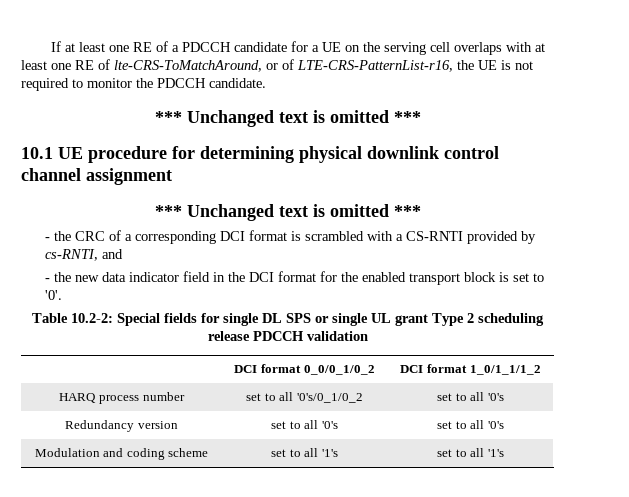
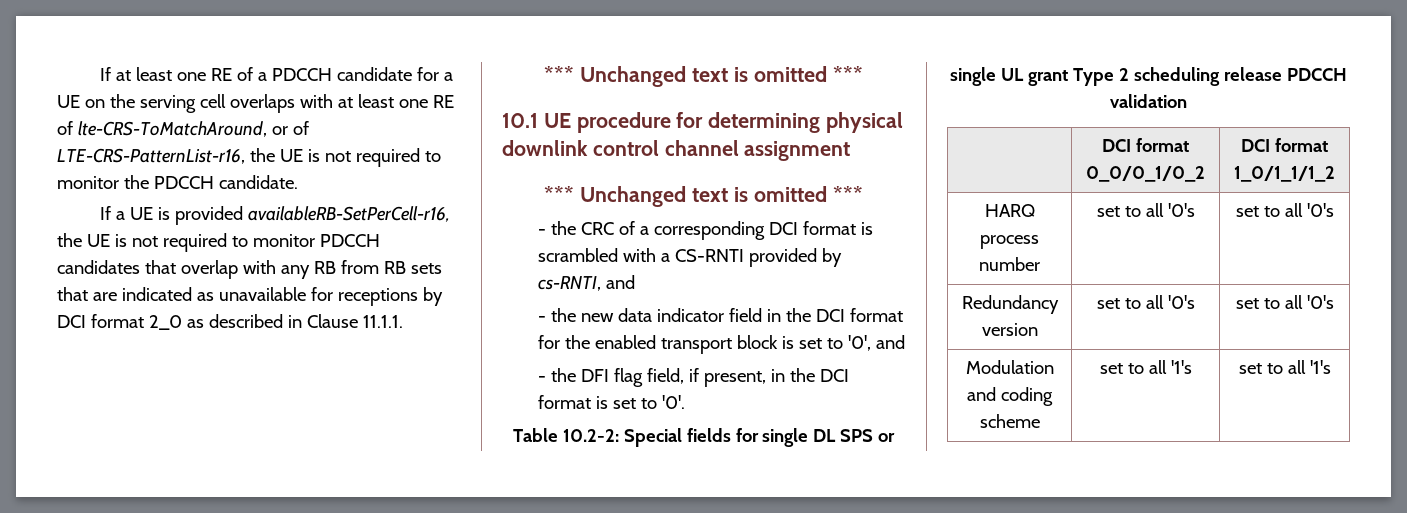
+ If a UE is provided availableRB-SetPerCell-r16, the UE is not required to monitor PDCCH candidates that overlap with any RB from RB sets that are indicated as unavailable for receptions by DCI format 2_0 as described in Clause 11.1.1.
- - the new data indicator field in the DCI format for the enabled transport block is set to '0'.
+ - the new data indicator field in the DCI format for the enabled transport block is set to '0', and
+ - the DFI flag field, if present, in the DCI format is set to '0'.
- HARQ process number | set to all '0's/0_1/0_2 | set to all '0's
+ HARQ process number | set to all '0's | set to all '0's

